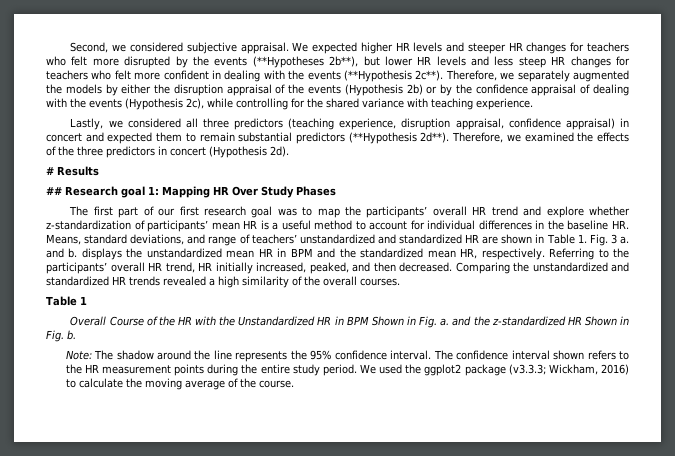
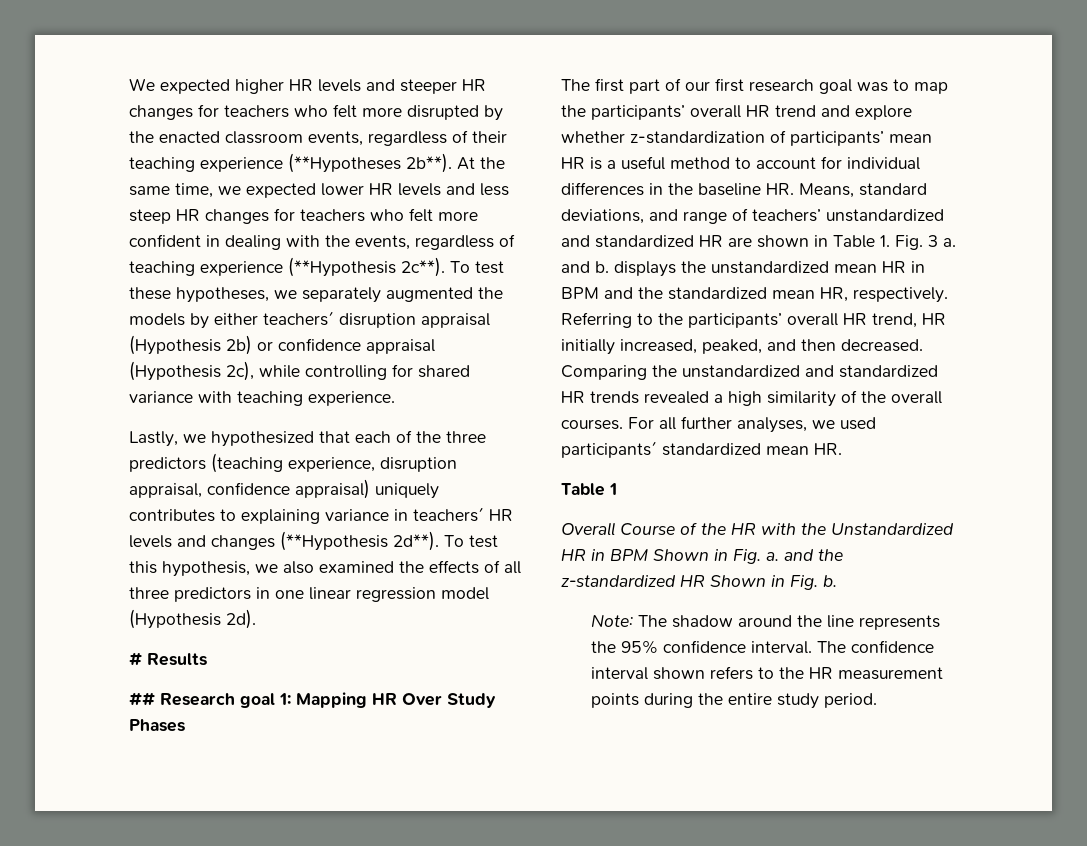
- Second, we considered subjective appraisal. We expected higher HR levels and steeper HR changes for teachers who felt more disrupted by the events (**Hypotheses 2b**), but lower HR levels and less steep HR changes for teachers who felt more confident in dealing with the events (**Hypothesis 2c**). Therefore, we separately augmented the models by either the disruption appraisal of the events (Hypothesis 2b) or by the confidence appraisal of dealing with the events (Hypothesis 2c), while controlling for the shared variance with teaching experience.
+ We expected higher HR levels and steeper HR changes for teachers who felt more disrupted by the enacted classroom events, regardless of their teaching experience (**Hypotheses 2b**). At the same time, we expected lower HR levels and less steep HR changes for teachers who felt more confident in dealing with the events, regardless of teaching experience (**Hypothesis 2c**). To test these hypotheses, we separately augmented the models by either teachers´ disruption appraisal (Hypothesis 2b) or confidence appraisal (Hypothesis 2c), while controlling for shared variance with teaching experience.
- Lastly, we considered all three predictors (teaching experience, disruption appraisal, confidence appraisal) in concert and expected them to remain substantial predictors (**Hypothesis 2d**). Therefore, we examined the effects of the three predictors in concert (Hypothesis 2d).
+ Lastly, we hypothesized that each of the three predictors (teaching experience, disruption appraisal, confidence appraisal) uniquely contributes to explaining variance in teachers´ HR levels and changes (**Hypothesis 2d**). To test this hypothesis, we also examined the effects of all three predictors in one linear regression model (Hypothesis 2d).
+ For all further analyses, we used participants´ standardized mean HR.
- We used the ggplot2 package (v3.3.3; Wickham, 2016) to calculate the moving average of the course.

